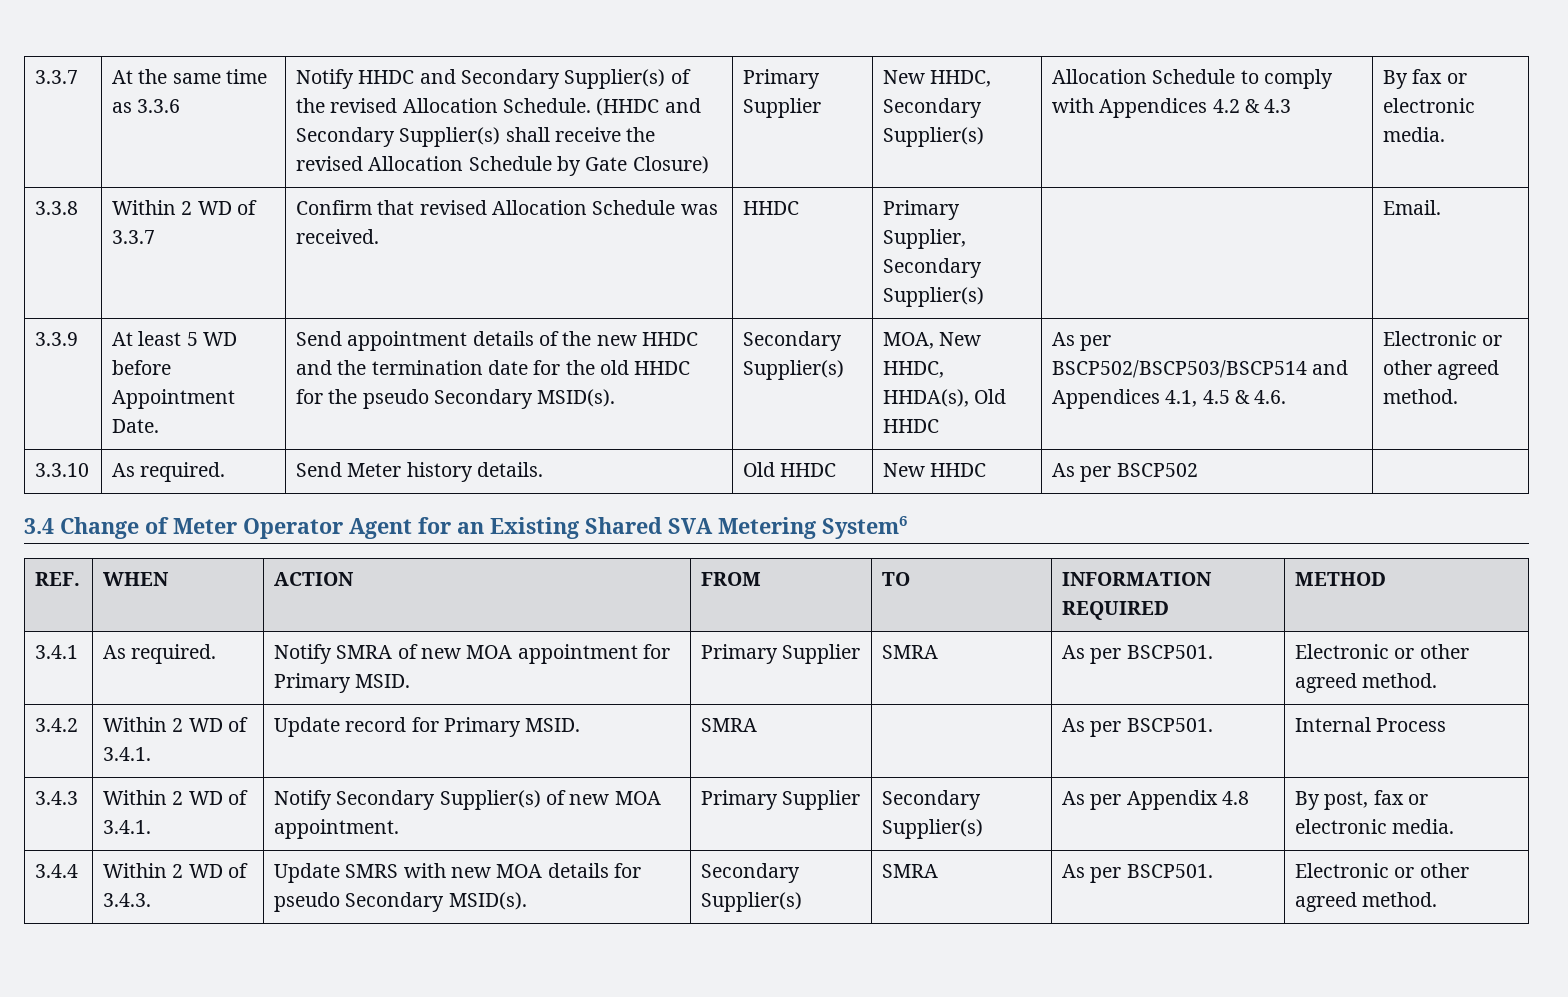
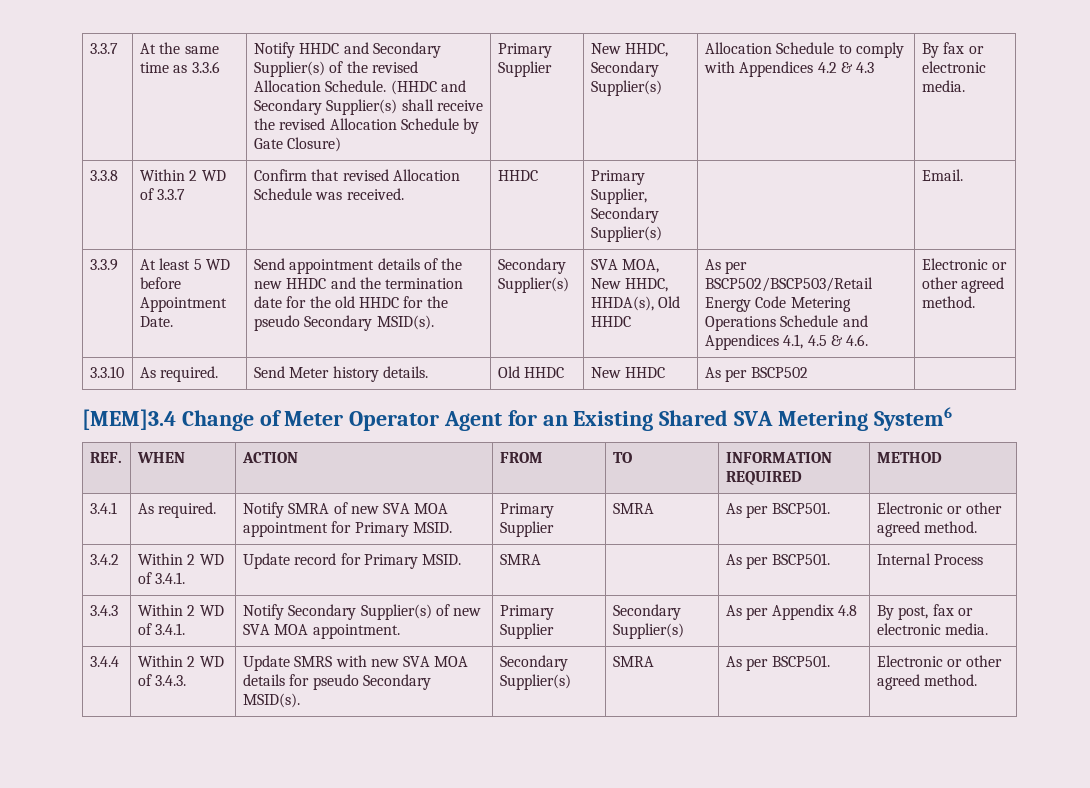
- MOA, New HHDC, HHDA(s), Old HHDC
+ SVA MOA, New HHDC, HHDA(s), Old HHDC
- As per BSCP502/BSCP503/BSCP514 and Appendices 4.1, 4.5 & 4.6.
+ As per BSCP502/BSCP503/Retail Energy Code Metering Operations Schedule and Appendices 4.1, 4.5 & 4.6.
- 3.4 Change of Meter Operator Agent for an Existing Shared SVA Metering System6
+ [MEM]3.4 Change of Meter Operator Agent for an Existing Shared SVA Metering System6
- 3.4.1 | As required. | Notify SMRA of new MOA appointment for Primary MSID. | Primary Supplier | SMRA | As per BSCP501. | Electronic or other agreed method.
+ 3.4.1 | As required. | Notify SMRA of new SVA MOA appointment for Primary MSID. | Primary Supplier | SMRA | As per BSCP501. | Electronic or other agreed method.
- 3.4.3 | Within 2 WD of 3.4.1. | Notify Secondary Supplier(s) of new MOA appointment. | Primary Supplier | Secondary Supplier(s) | As per Appendix 4.8 | By post, fax or electronic media.
+ 3.4.3 | Within 2 WD of 3.4.1. | Notify Secondary Supplier(s) of new SVA MOA appointment. | Primary Supplier | Secondary Supplier(s) | As per Appendix 4.8 | By post, fax or electronic media.
- 3.4.4 | Within 2 WD of 3.4.3. | Update SMRS with new MOA details for pseudo Secondary MSID(s). | Secondary Supplier(s) | SMRA | As per BSCP501. | Electronic or other agreed method.
+ 3.4.4 | Within 2 WD of 3.4.3. | Update SMRS with new SVA MOA details for pseudo Secondary MSID(s). | Secondary Supplier(s) | SMRA | As per BSCP501. | Electronic or other agreed method.

